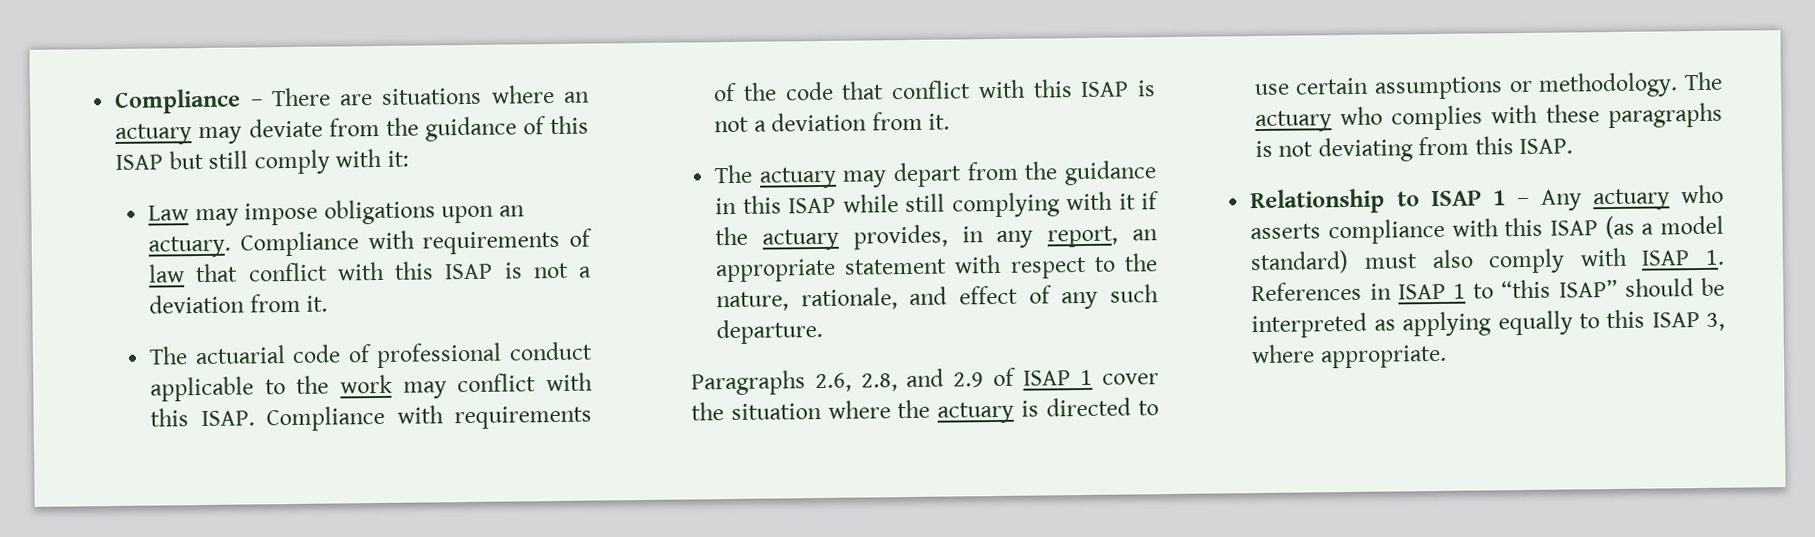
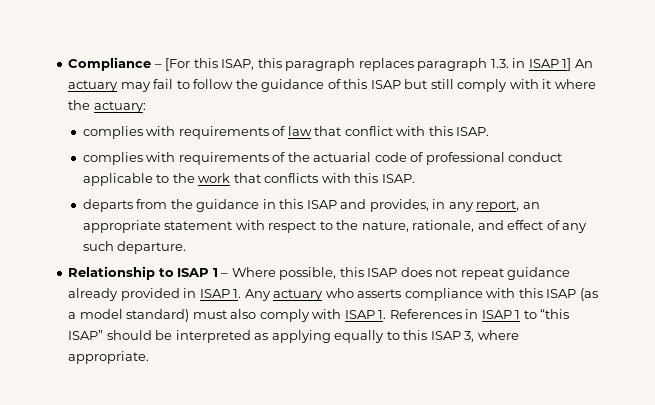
- Compliance – There are situations where an actuary may deviate from the guidance of this ISAP but still comply with it:
- Law may impose obligations upon an actuary. Compliance with requirements of law that conflict with this ISAP is not a deviation from it.
- The actuarial code of professional conduct applicable to the work may conflict with this ISAP. Compliance with requirements of the code that conflict with this ISAP is not a deviation from it.
- The actuary may depart from the guidance in this ISAP while still complying with it if the actuary provides, in any report, an appropriate statement with respect to the nature, rationale, and effect of any such departure.
+ Compliance – [For this ISAP, this paragraph replaces paragraph 1.3. in ISAP 1] An actuary may fail to follow the guidance of this ISAP but still comply with it where the actuary:
+ complies with requirements of law that conflict with this ISAP.
+ complies with requirements of the actuarial code of professional conduct applicable to the work that conflicts with this ISAP.
+ departs from the guidance in this ISAP and provides, in any report, an appropriate statement with respect to the nature, rationale, and effect of any such departure.
- Paragraphs 2.6, 2.8, and 2.9 of ISAP 1 cover the situation where the actuary is directed to use certain assumptions or methodology. The actuary who complies with these paragraphs is not deviating from this ISAP.
- Relationship to ISAP 1 – Any actuary who asserts compliance with this ISAP (as a model standard) must also comply with ISAP 1. References in ISAP 1 to “this ISAP” should be interpreted as applying equally to this ISAP 3, where appropriate.
+ Relationship to ISAP 1 – Where possible, this ISAP does not repeat guidance already provided in ISAP 1. Any actuary who asserts compliance with this ISAP (as a model standard) must also comply with ISAP 1. References in ISAP 1 to “this ISAP” should be interpreted as applying equally to this ISAP 3, where appropriate.

